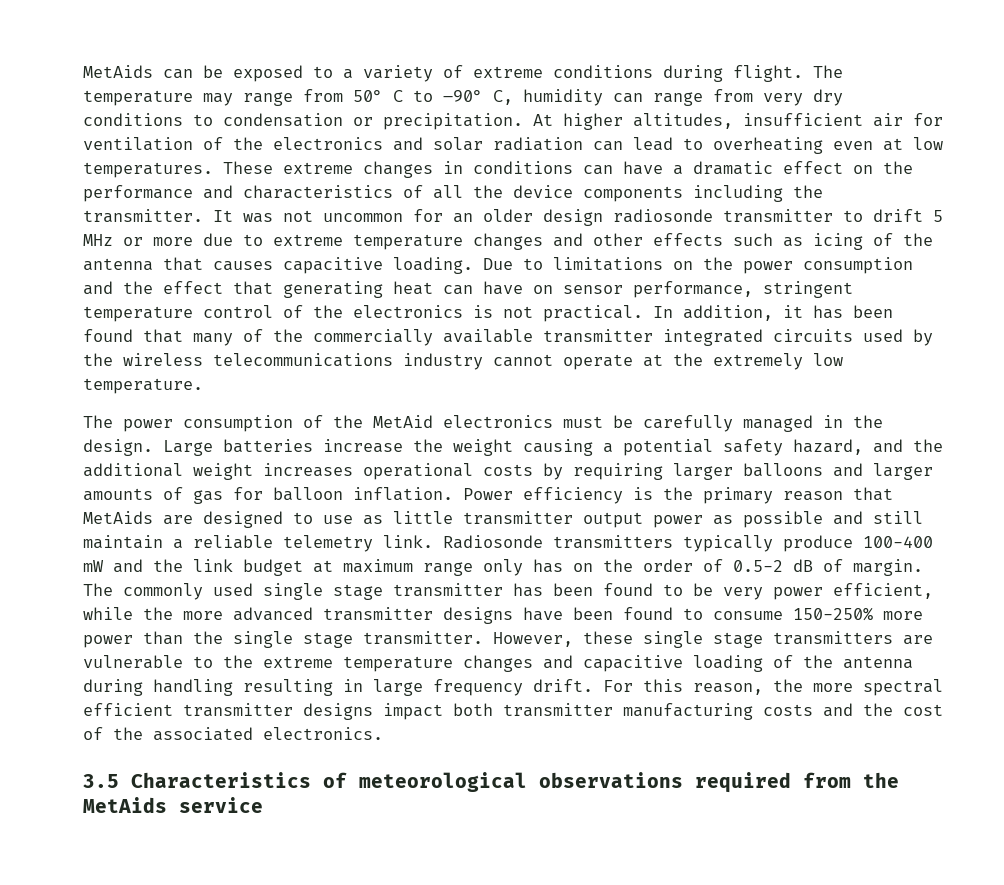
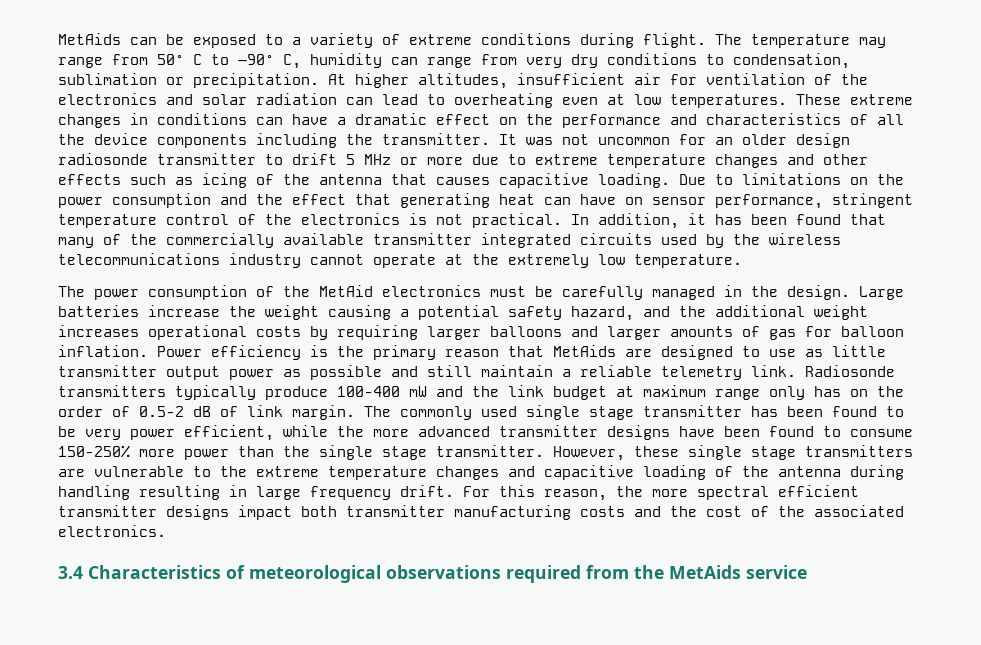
- The temperature may range from 50° C to –90° C, humidity can range from very dry conditions to condensation or precipitation.
+ The temperature may range from 50° C to –90° C, humidity can range from very dry conditions to condensation, sublimation or precipitation.
- Radiosonde transmitters typically produce 100-400 mW and the link budget at maximum range only has on the order of 0.5-2 dB of margin.
+ Radiosonde transmitters typically produce 100-400 mW and the link budget at maximum range only has on the order of 0.5-2 dB of link margin.
- 3.5 Characteristics of meteorological observations required from the MetAids service
+ 3.4 Characteristics of meteorological observations required from the MetAids service

